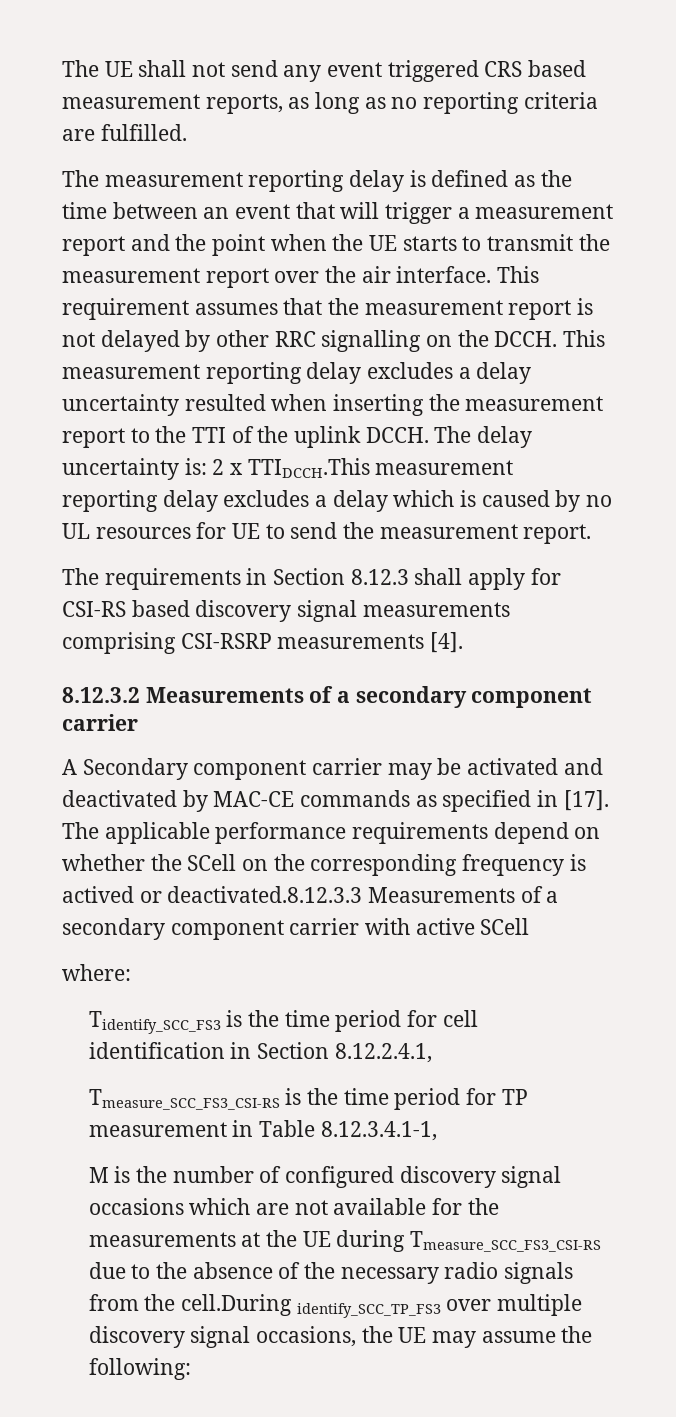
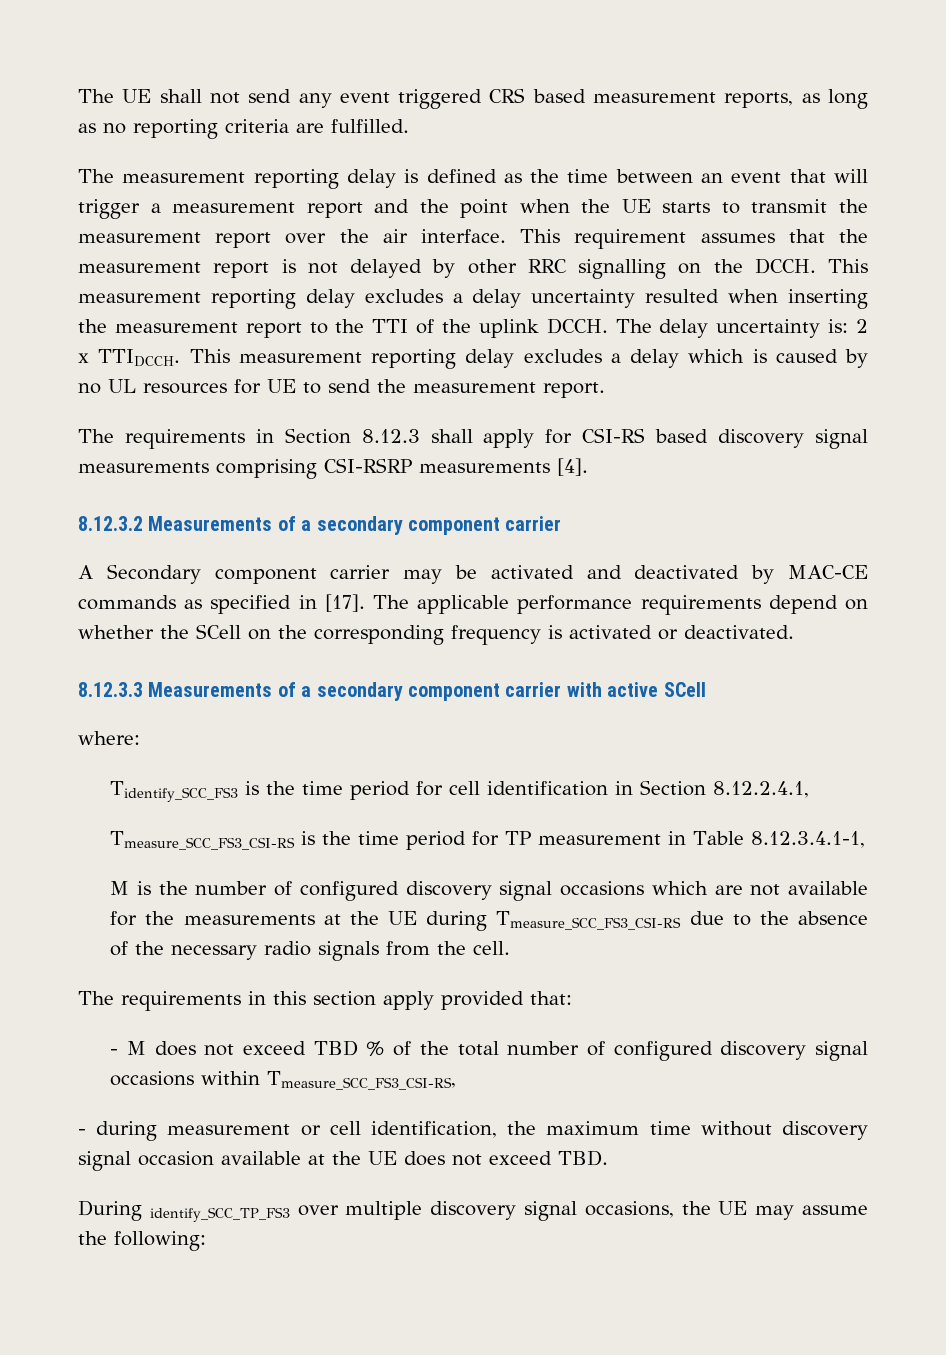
- The delay uncertainty is: 2 x TTIDCCH.This measurement reporting delay excludes a delay which is caused by no UL resources for UE to send the measurement report.
+ The delay uncertainty is: 2 x TTIDCCH. This measurement reporting delay excludes a delay which is caused by no UL resources for UE to send the measurement report.
- The applicable performance requirements depend on whether the SCell on the corresponding frequency is actived or deactivated.8.12.3.3 Measurements of a secondary component carrier with active SCell
+ The applicable performance requirements depend on whether the SCell on the corresponding frequency is activated or deactivated.
+ 8.12.3.3 Measurements of a secondary component carrier with active SCell
- M is the number of configured discovery signal occasions which are not available for the measurements at the UE during Tmeasure_SCC_FS3_CSI-RS due to the absence of the necessary radio signals from the cell.During identify_SCC_TP_FS3 over multiple discovery signal occasions, the UE may assume the following:
+ M is the number of configured discovery signal occasions which are not available for the measurements at the UE during Tmeasure_SCC_FS3_CSI-RS due to the absence of the necessary radio signals from the cell.
+ The requirements in this section apply provided that:
+ - M does not exceed TBD % of the total number of configured discovery signal occasions within Tmeasure_SCC_FS3_CSI-RS,
+ - during measurement or cell identification, the maximum time without discovery signal occasion available at the UE does not exceed TBD.
+ During identify_SCC_TP_FS3 over multiple discovery signal occasions, the UE may assume the following:

